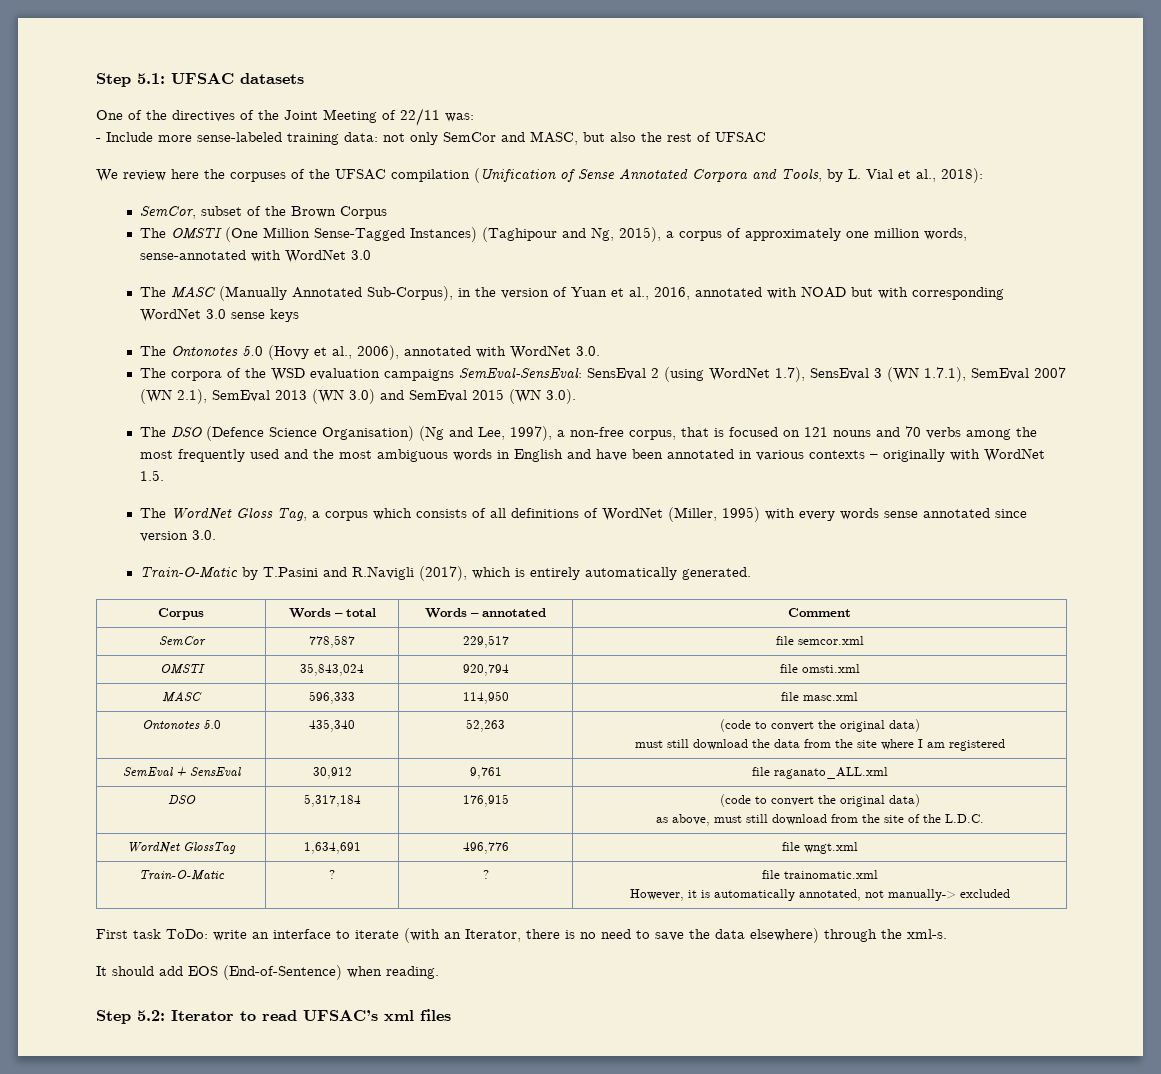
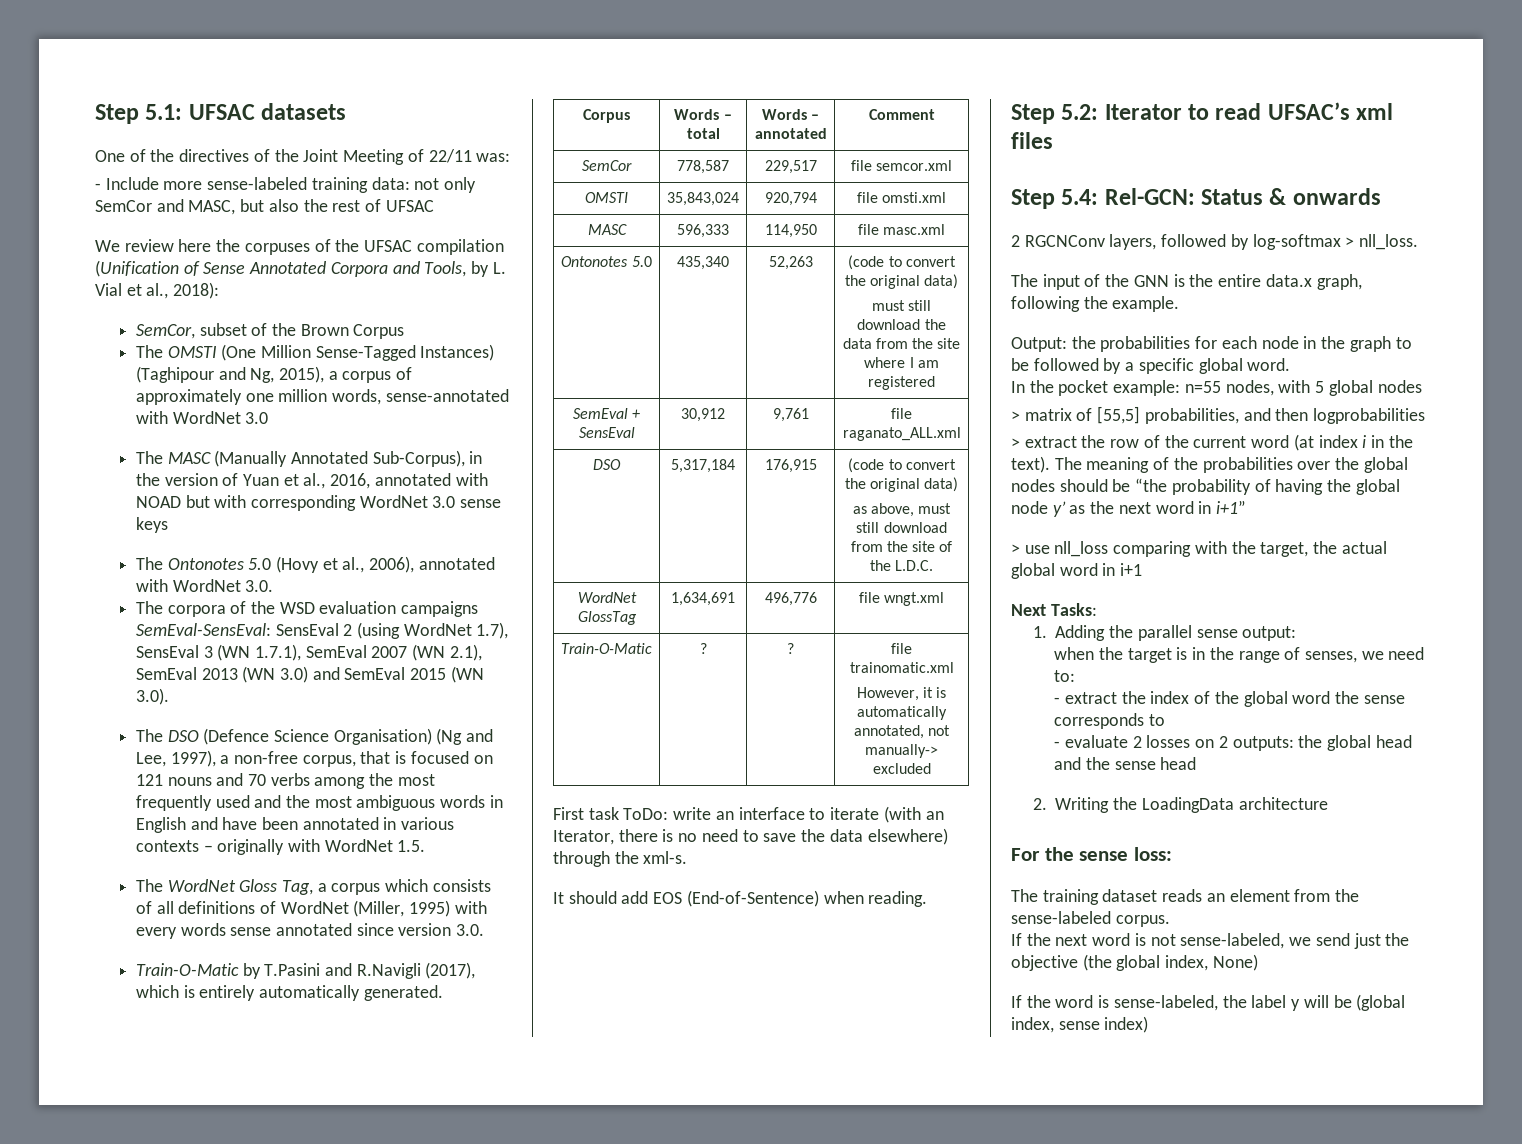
+ Step 5.4: Rel-GCN: Status & onwards
+ 2 RGCNConv layers, followed by log-softmax > nll_loss.
+ The input of the GNN is the entire data.x graph, following the example.
+ Output: the probabilities for each node in the graph to be followed by a specific global word.
+ In the pocket example: n=55 nodes, with 5 global nodes
+ > matrix of [55,5] probabilities, and then logprobabilities
+ > extract the row of the current word (at index i in the text). The meaning of the probabilities over the global nodes should be “the probability of having the global node y’ as the next word in i+1”
+ > use nll_loss comparing with the target, the actual global word in i+1
+ Next Tasks:
+ 1. Adding the parallel sense output:
+ when the target is in the range of senses, we need to:
+ - extract the index of the global word the sense corresponds to
+ - evaluate 2 losses on 2 outputs: the global head and the sense head
+ 2. Writing the LoadingData architecture
+ For the sense loss:
+ The training dataset reads an element from the sense-labeled corpus.
+ If the next word is not sense-labeled, we send just the objective (the global index, None)
+ If the word is sense-labeled, the label y will be (global index, sense index)

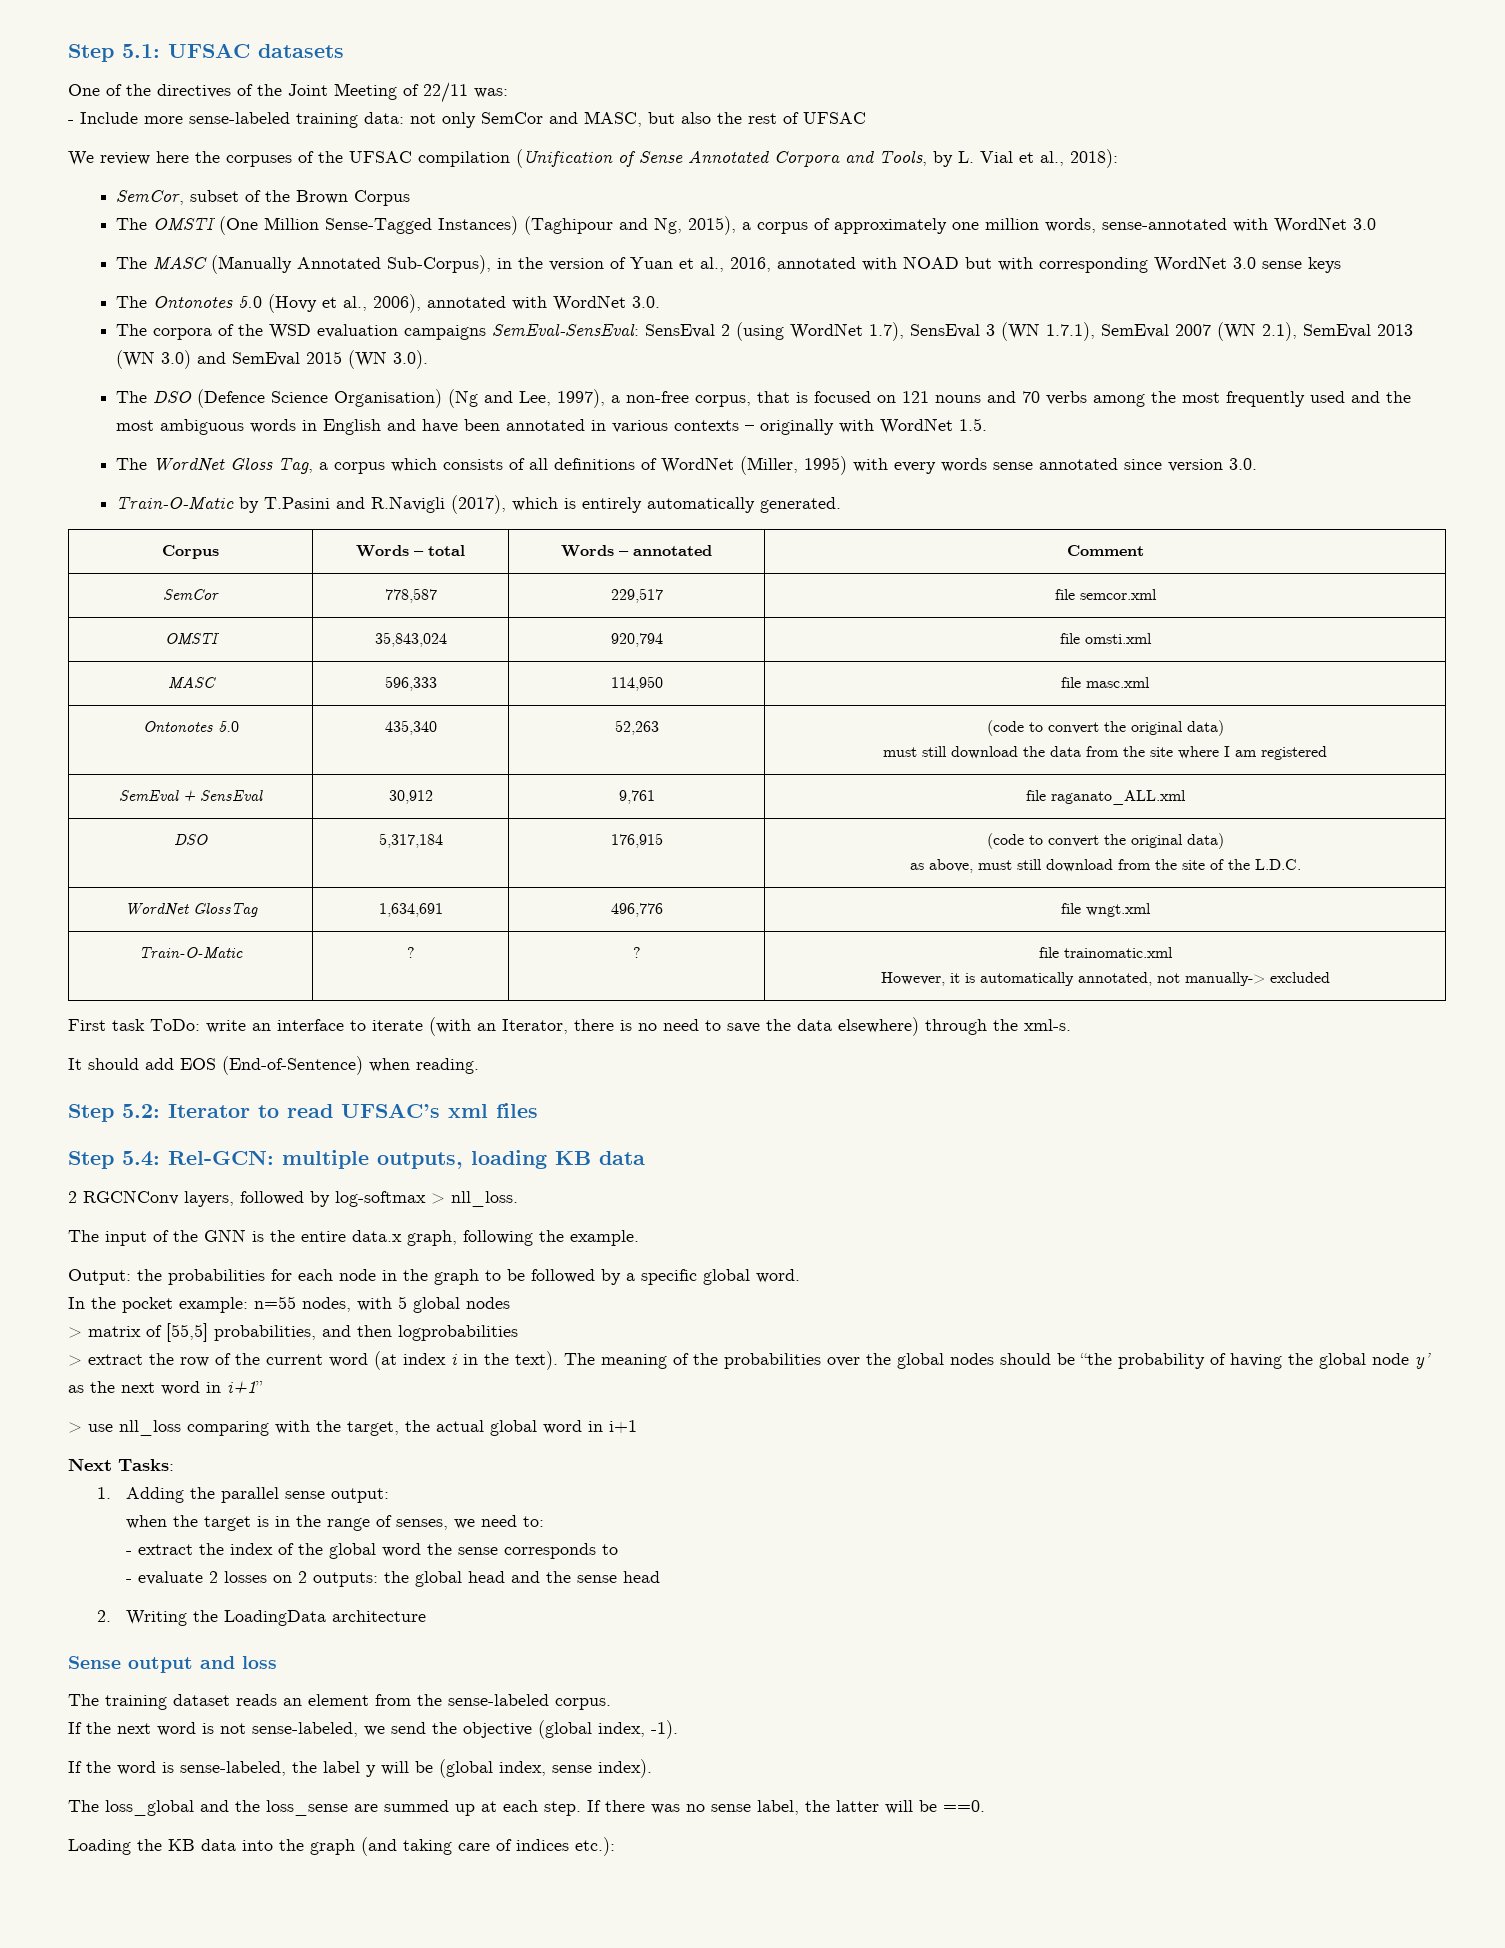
- Step 5.4: Rel-GCN: Status & onwards
+ Step 5.4: Rel-GCN: multiple outputs, loading KB data
- For the sense loss:
+ Sense output and loss
- If the next word is not sense-labeled, we send just the objective (the global index, None)
+ If the next word is not sense-labeled, we send the objective (global index, -1).
- If the word is sense-labeled, the label y will be (global index, sense index)
+ If the word is sense-labeled, the label y will be (global index, sense index).
+ The loss_global and the loss_sense are summed up at each step. If there was no sense label, the latter will be ==0.
+ Loading the KB data into the graph (and taking care of indices etc.):

